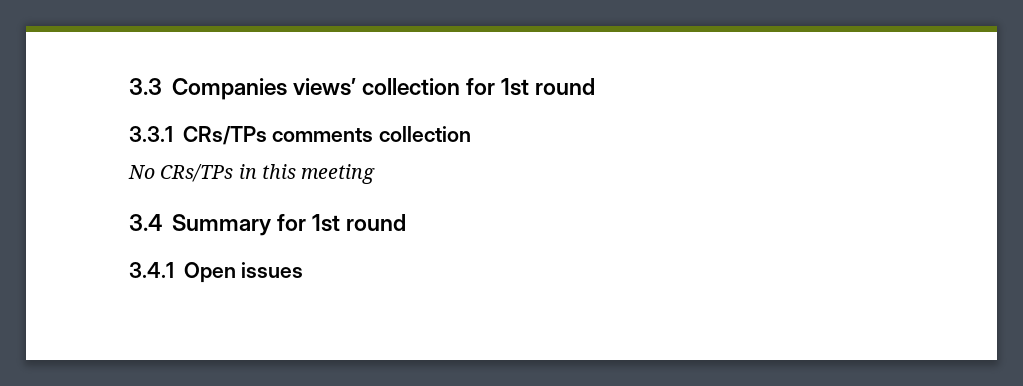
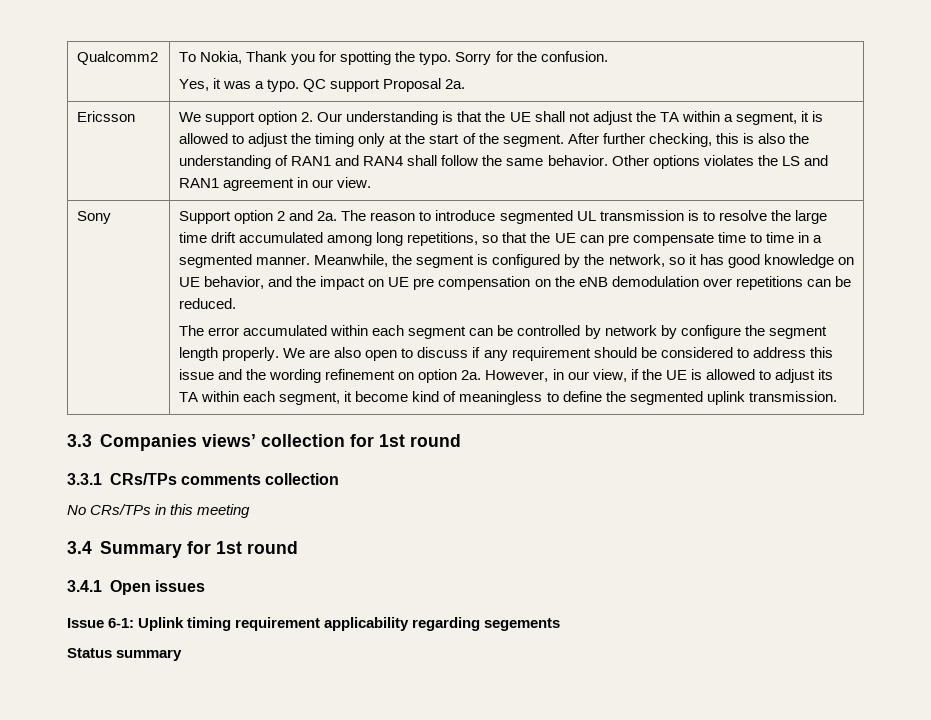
+ Qualcomm2 | To Nokia, Thank you for spotting the typo. Sorry for the confusion.
+ Yes, it was a typo. QC support Proposal 2a.
+ Ericsson | We support option 2. Our understanding is that the UE shall not adjust the TA within a segment, it is allowed to adjust the timing only at the start of the segment. After further checking, this is also the understanding of RAN1 and RAN4 shall follow the same behavior. Other options violates the LS and RAN1 agreement in our view.
+ Sony | Support option 2 and 2a. The reason to introduce segmented UL transmission is to resolve the large time drift accumulated among long repetitions, so that the UE can pre compensate time to time in a segmented manner. Meanwhile, the segment is configured by the network, so it has good knowledge on UE behavior, and the impact on UE pre compensation on the eNB demodulation over repetitions can be reduced.
+ The error accumulated within each segment can be controlled by network by configure the segment length properly. We are also open to discuss if any requirement should be considered to address this issue and the wording refinement on option 2a. However, in our view, if the UE is allowed to adjust its TA within each segment, it become kind of meaningless to define the segmented uplink transmission.
+ Issue 6-1: Uplink timing requirement applicability regarding segements
+ Status summary

